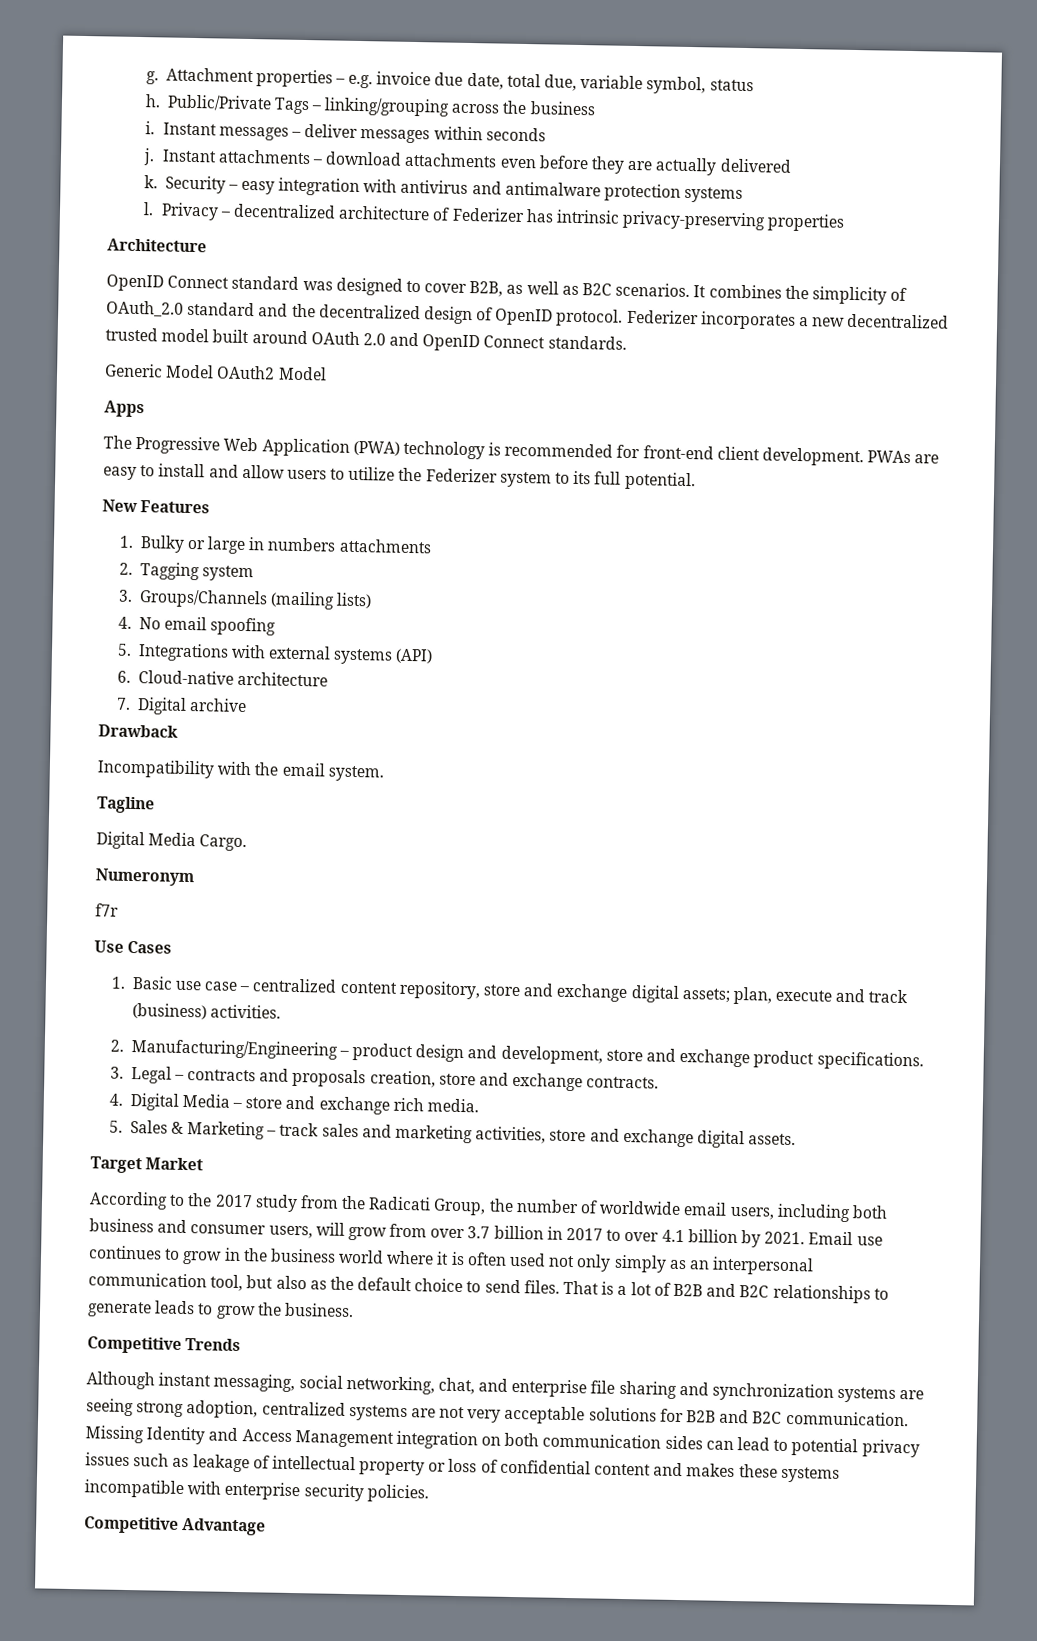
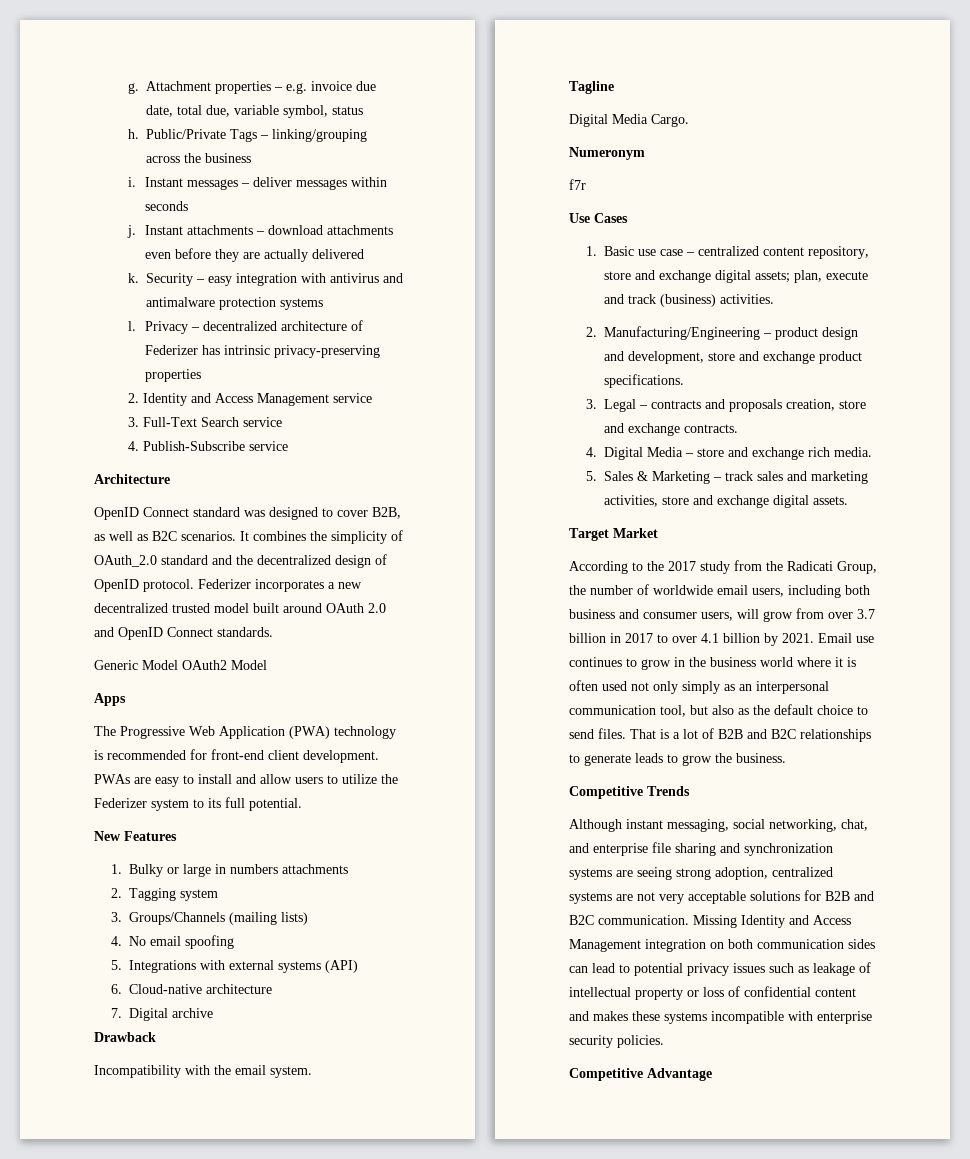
+ 2. Identity and Access Management service
+ 3. Full-Text Search service
+ 4. Publish-Subscribe service

